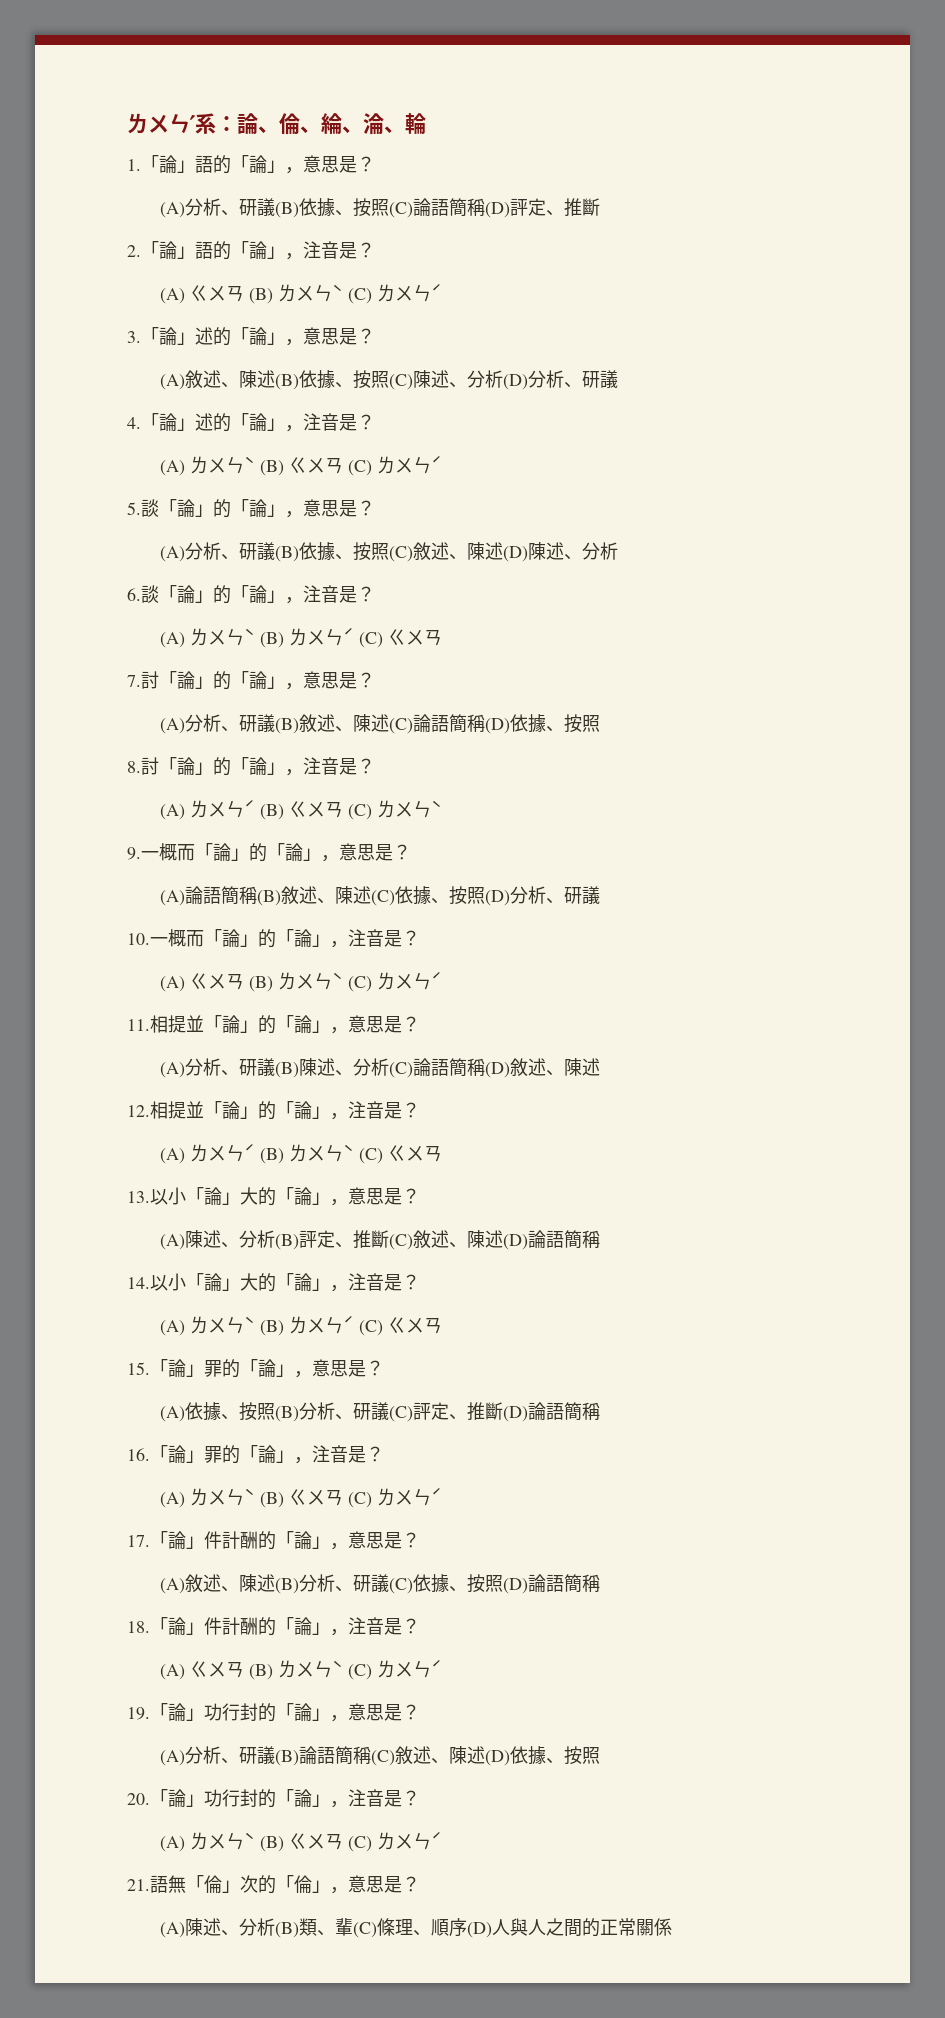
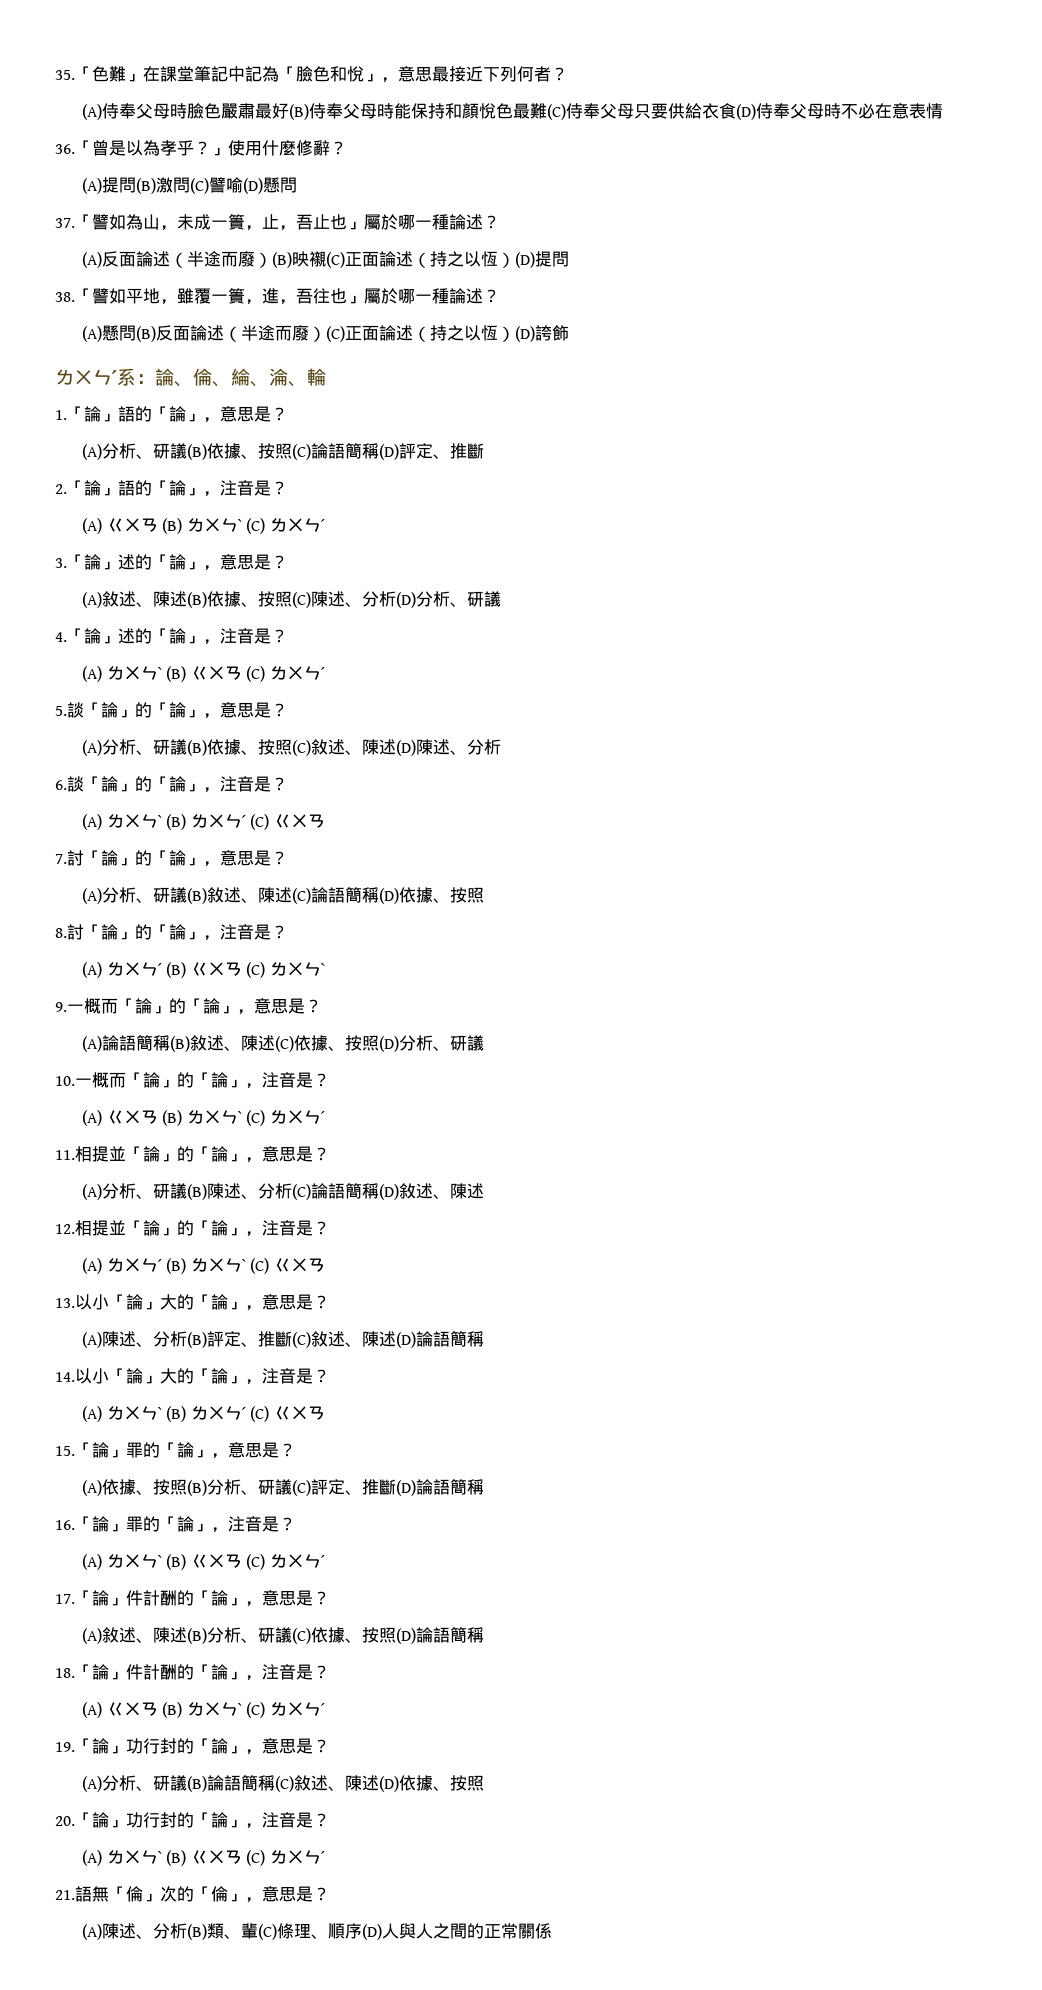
+ 35.「色難」在課堂筆記中記為「臉色和悅」，意思最接近下列何者？
+ (A)侍奉父母時臉色嚴肅最好(B)侍奉父母時能保持和顏悅色最難(C)侍奉父母只要供給衣食(D)侍奉父母時不必在意表情
+ 36.「曾是以為孝乎？」使用什麼修辭？
+ (A)提問(B)激問(C)譬喻(D)懸問
+ 37.「譬如為山，未成一簣，止，吾止也」屬於哪一種論述？
+ (A)反面論述（半途而廢）(B)映襯(C)正面論述（持之以恆）(D)提問
+ 38.「譬如平地，雖覆一簣，進，吾往也」屬於哪一種論述？
+ (A)懸問(B)反面論述（半途而廢）(C)正面論述（持之以恆）(D)誇飾

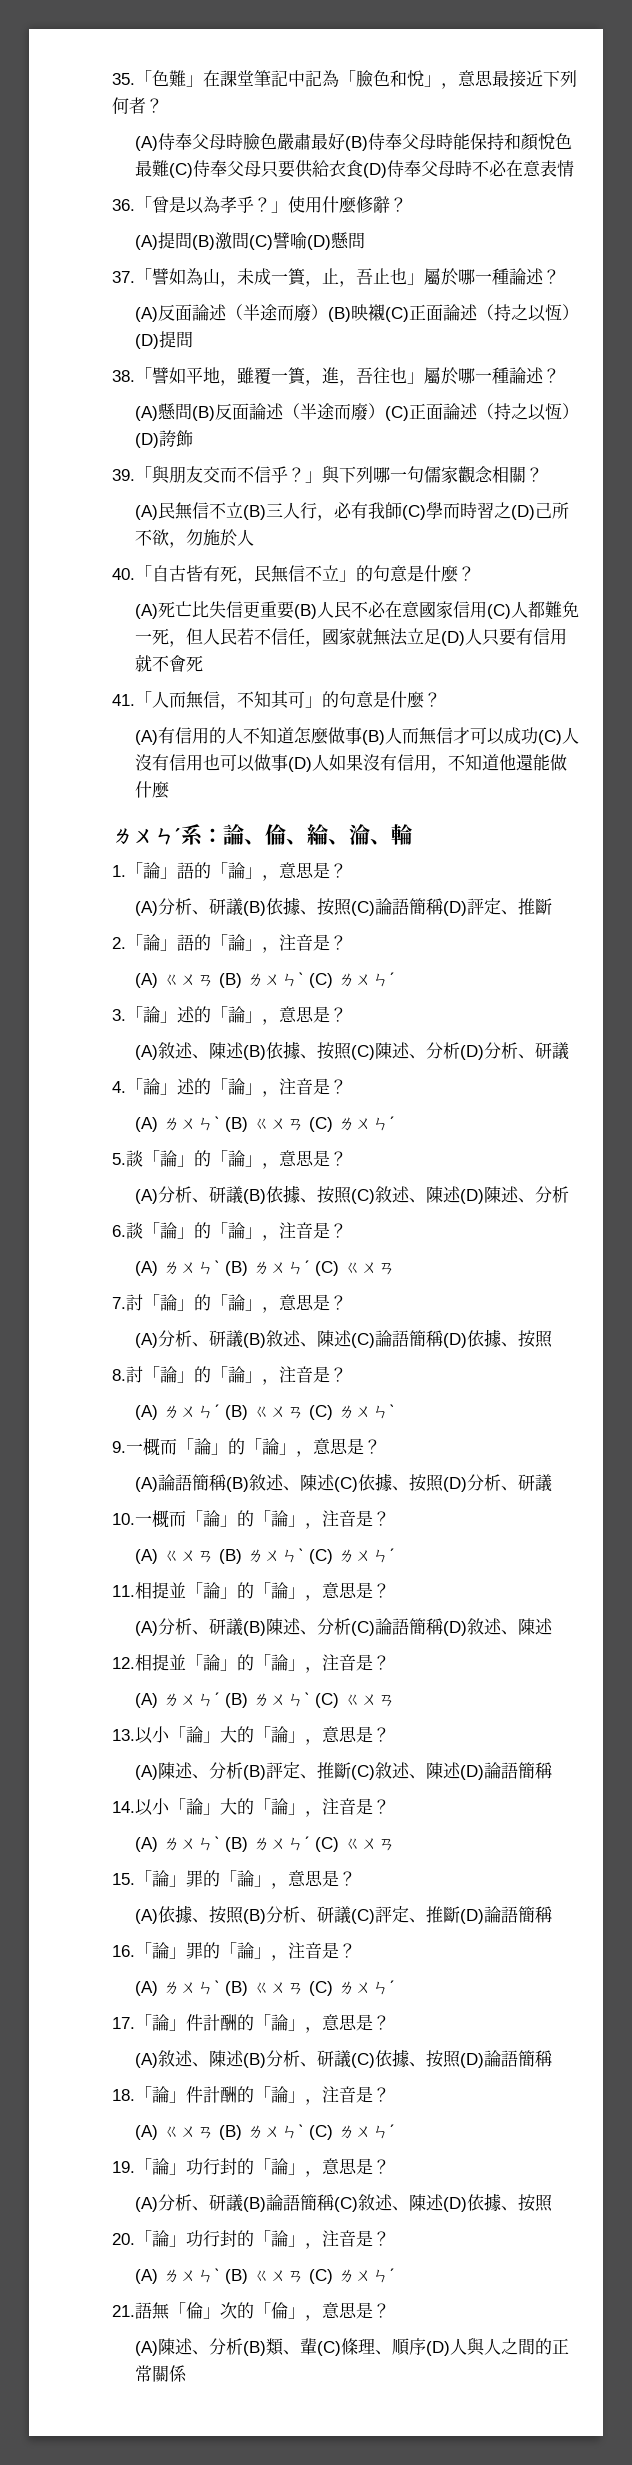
+ 39.「與朋友交而不信乎？」與下列哪一句儒家觀念相關？
+ (A)民無信不立(B)三人行，必有我師(C)學而時習之(D)己所不欲，勿施於人
+ 40.「自古皆有死，民無信不立」的句意是什麼？
+ (A)死亡比失信更重要(B)人民不必在意國家信用(C)人都難免一死，但人民若不信任，國家就無法立足(D)人只要有信用就不會死
+ 41.「人而無信，不知其可」的句意是什麼？
+ (A)有信用的人不知道怎麼做事(B)人而無信才可以成功(C)人沒有信用也可以做事(D)人如果沒有信用，不知道他還能做什麼

